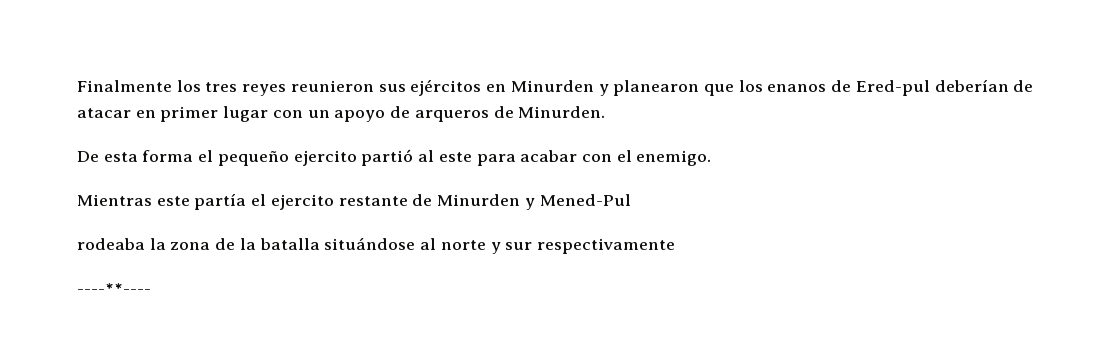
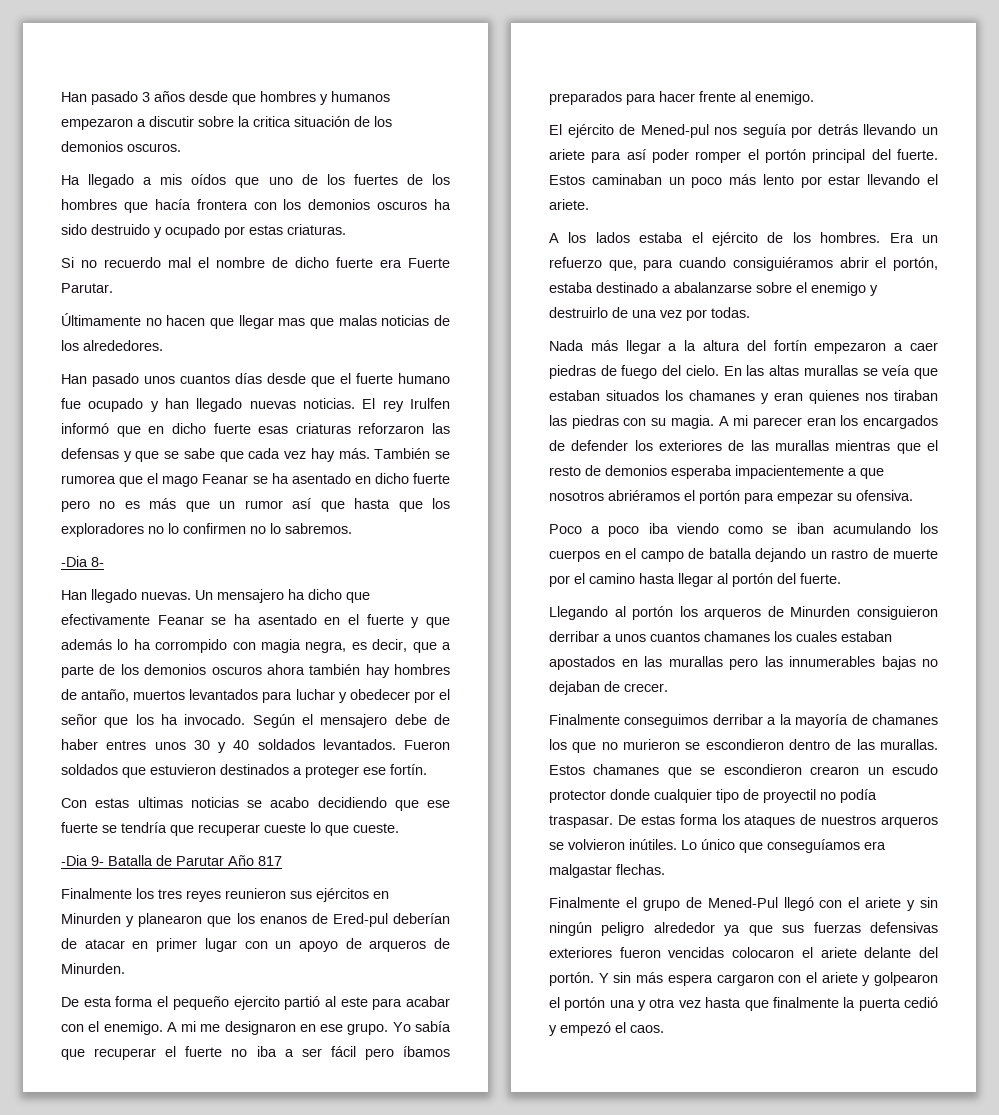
+ Han pasado 3 años desde que hombres y humanos empezaron a discutir sobre la critica situación de los demonios oscuros.
+ Ha llegado a mis oídos que uno de los fuertes de los hombres que hacía frontera con los demonios oscuros ha sido destruido y ocupado por estas criaturas.
+ Si no recuerdo mal el nombre de dicho fuerte era Fuerte Parutar.
+ Últimamente no hacen que llegar mas que malas noticias de los alrededores.
+ Han pasado unos cuantos días desde que el fuerte humano fue ocupado y han llegado nuevas noticias. El rey Irulfen informó que en dicho fuerte esas criaturas reforzaron las defensas y que se sabe que cada vez hay más. También se rumorea que el mago Feanar se ha asentado en dicho fuerte pero no es más que un rumor así que hasta que los exploradores no lo confirmen no lo sabremos.
+ -Dia 8-
+ Han llegado nuevas. Un mensajero ha dicho que efectivamente Feanar se ha asentado en el fuerte y que además lo ha corrompido con magia negra, es decir, que a parte de los demonios oscuros ahora también hay hombres de antaño, muertos levantados para luchar y obedecer por el señor que los ha invocado. Según el mensajero debe de haber entres unos 30 y 40 soldados levantados. Fueron soldados que estuvieron destinados a proteger ese fortín.
+ Con estas ultimas noticias se acabo decidiendo que ese fuerte se tendría que recuperar cueste lo que cueste.
+ -Dia 9- Batalla de Parutar Año 817
- De esta forma el pequeño ejercito partió al este para acabar con el enemigo.
- Mientras este partía el ejercito restante de Minurden y Mened-Pul
- rodeaba la zona de la batalla situándose al norte y sur respectivamente
- ----**----
+ De esta forma el pequeño ejercito partió al este para acabar con el enemigo. A mi me designaron en ese grupo. Yo sabía que recuperar el fuerte no iba a ser fácil pero íbamos preparados para hacer frente al enemigo.
+ El ejército de Mened-pul nos seguía por detrás llevando un ariete para así poder romper el portón principal del fuerte. Estos caminaban un poco más lento por estar llevando el ariete.
+ A los lados estaba el ejército de los hombres. Era un refuerzo que, para cuando consiguiéramos abrir el portón, estaba destinado a abalanzarse sobre el enemigo y destruirlo de una vez por todas.
+ Nada más llegar a la altura del fortín empezaron a caer piedras de fuego del cielo. En las altas murallas se veía que estaban situados los chamanes y eran quienes nos tiraban las piedras con su magia. A mi parecer eran los encargados de defender los exteriores de las murallas mientras que el resto de demonios esperaba impacientemente a que nosotros abriéramos el portón para empezar su ofensiva.
+ Poco a poco iba viendo como se iban acumulando los cuerpos en el campo de batalla dejando un rastro de muerte por el camino hasta llegar al portón del fuerte.
+ Llegando al portón los arqueros de Minurden consiguieron derribar a unos cuantos chamanes los cuales estaban apostados en las murallas pero las innumerables bajas no dejaban de crecer.
+ Finalmente conseguimos derribar a la mayoría de chamanes los que no murieron se escondieron dentro de las murallas. Estos chamanes que se escondieron crearon un escudo protector donde cualquier tipo de proyectil no podía traspasar. De estas forma los ataques de nuestros arqueros se volvieron inútiles. Lo único que conseguíamos era malgastar flechas.
+ Finalmente el grupo de Mened-Pul llegó con el ariete y sin ningún peligro alrededor ya que sus fuerzas defensivas exteriores fueron vencidas colocaron el ariete delante del portón. Y sin más espera cargaron con el ariete y golpearon el portón una y otra vez hasta que finalmente la puerta cedió y empezó el caos.

